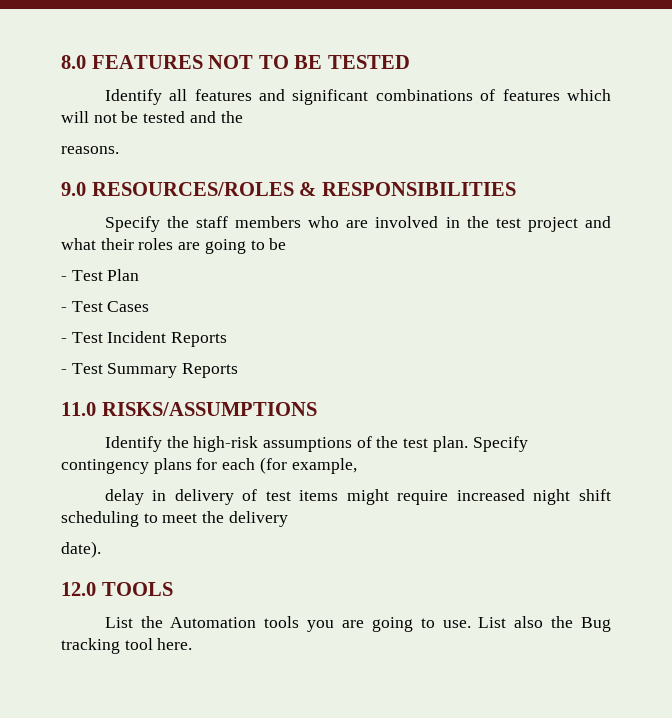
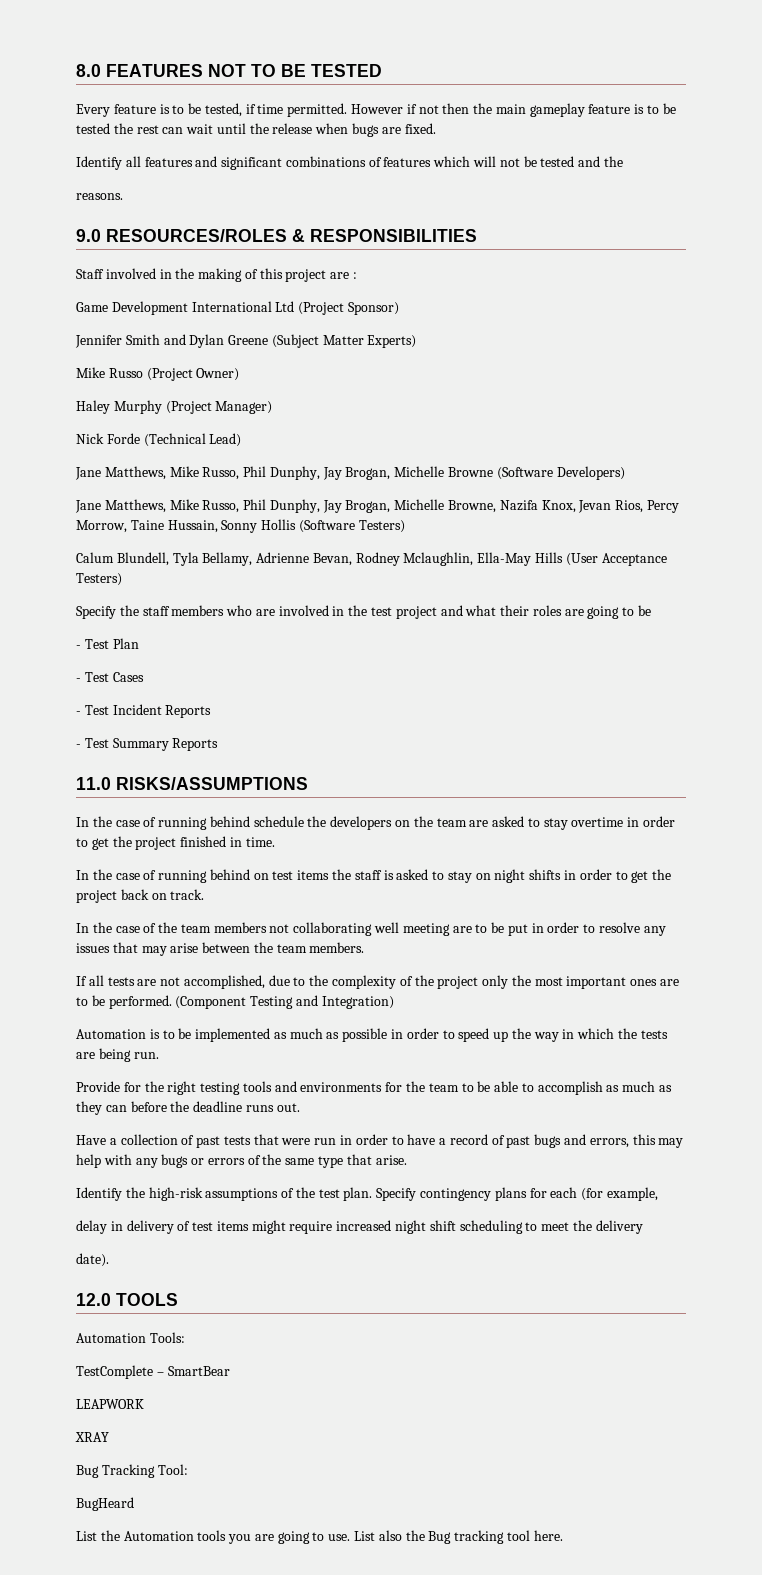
+ Every feature is to be tested, if time permitted. However if not then the main gameplay feature is to be tested the rest can wait until the release when bugs are fixed.
+ Staff involved in the making of this project are :
+ Game Development International Ltd (Project Sponsor)
+ Jennifer Smith and Dylan Greene (Subject Matter Experts)
+ Mike Russo (Project Owner)
+ Haley Murphy (Project Manager)
+ Nick Forde (Technical Lead)
+ Jane Matthews, Mike Russo, Phil Dunphy, Jay Brogan, Michelle Browne (Software Developers)
+ Jane Matthews, Mike Russo, Phil Dunphy, Jay Brogan, Michelle Browne, Nazifa Knox, Jevan Rios, Percy Morrow, Taine Hussain, Sonny Hollis (Software Testers)
+ Calum Blundell, Tyla Bellamy, Adrienne Bevan, Rodney Mclaughlin, Ella-May Hills (User Acceptance Testers)
+ In the case of running behind schedule the developers on the team are asked to stay overtime in order to get the project finished in time.
+ In the case of running behind on test items the staff is asked to stay on night shifts in order to get the project back on track.
+ In the case of the team members not collaborating well meeting are to be put in order to resolve any issues that may arise between the team members.
+ If all tests are not accomplished, due to the complexity of the project only the most important ones are to be performed. (Component Testing and Integration)
+ Automation is to be implemented as much as possible in order to speed up the way in which the tests are being run.
+ Provide for the right testing tools and environments for the team to be able to accomplish as much as they can before the deadline runs out.
+ Have a collection of past tests that were run in order to have a record of past bugs and errors, this may help with any bugs or errors of the same type that arise.
+ Automation Tools:
+ TestComplete – SmartBear
+ LEAPWORK
+ XRAY
+ Bug Tracking Tool:
+ BugHeard

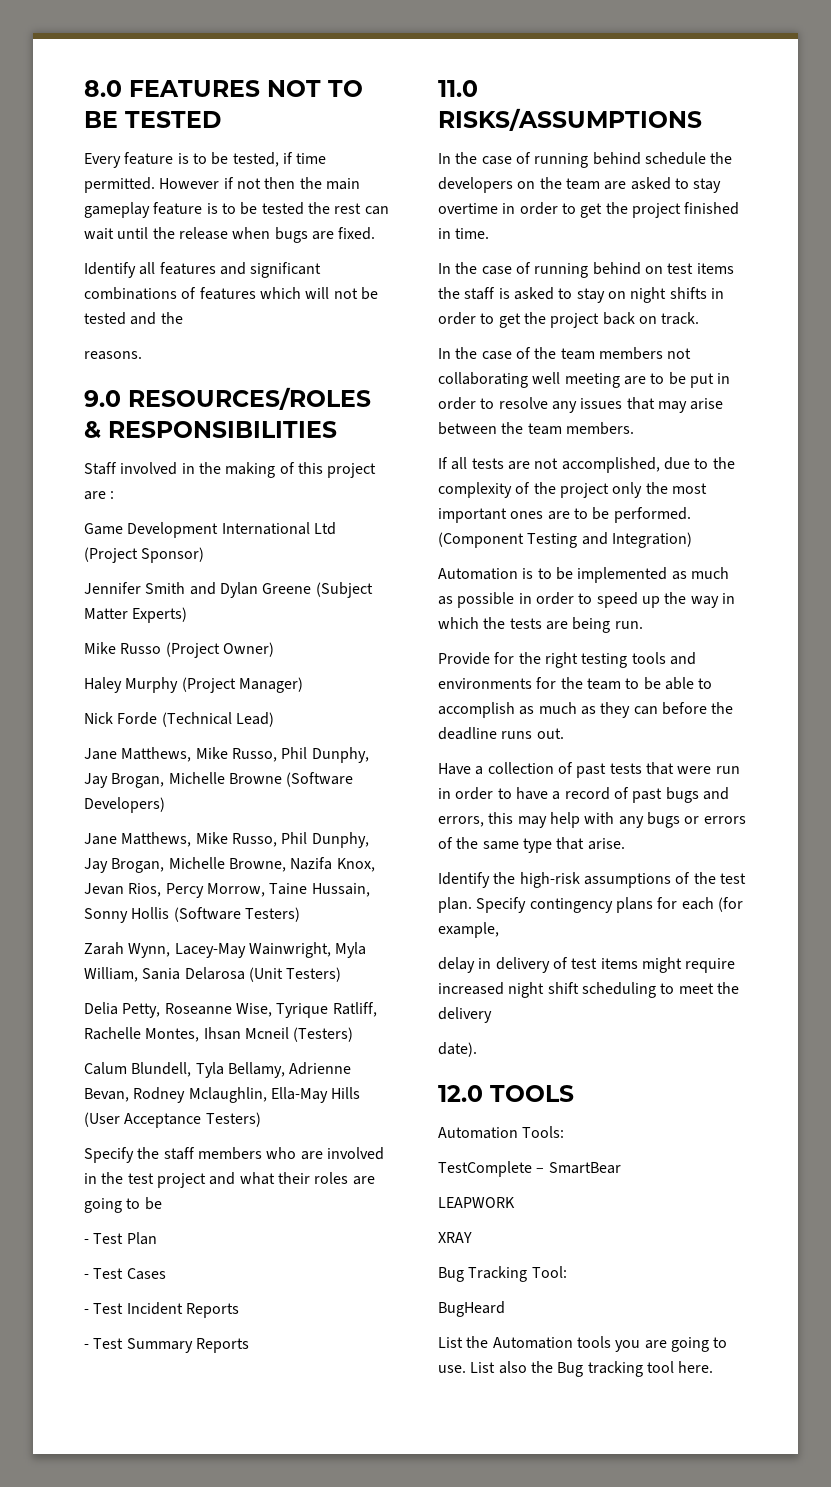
+ Zarah Wynn, Lacey-May Wainwright, Myla William, Sania Delarosa (Unit Testers)
+ Delia Petty, Roseanne Wise, Tyrique Ratliff, Rachelle Montes, Ihsan Mcneil (Testers)

